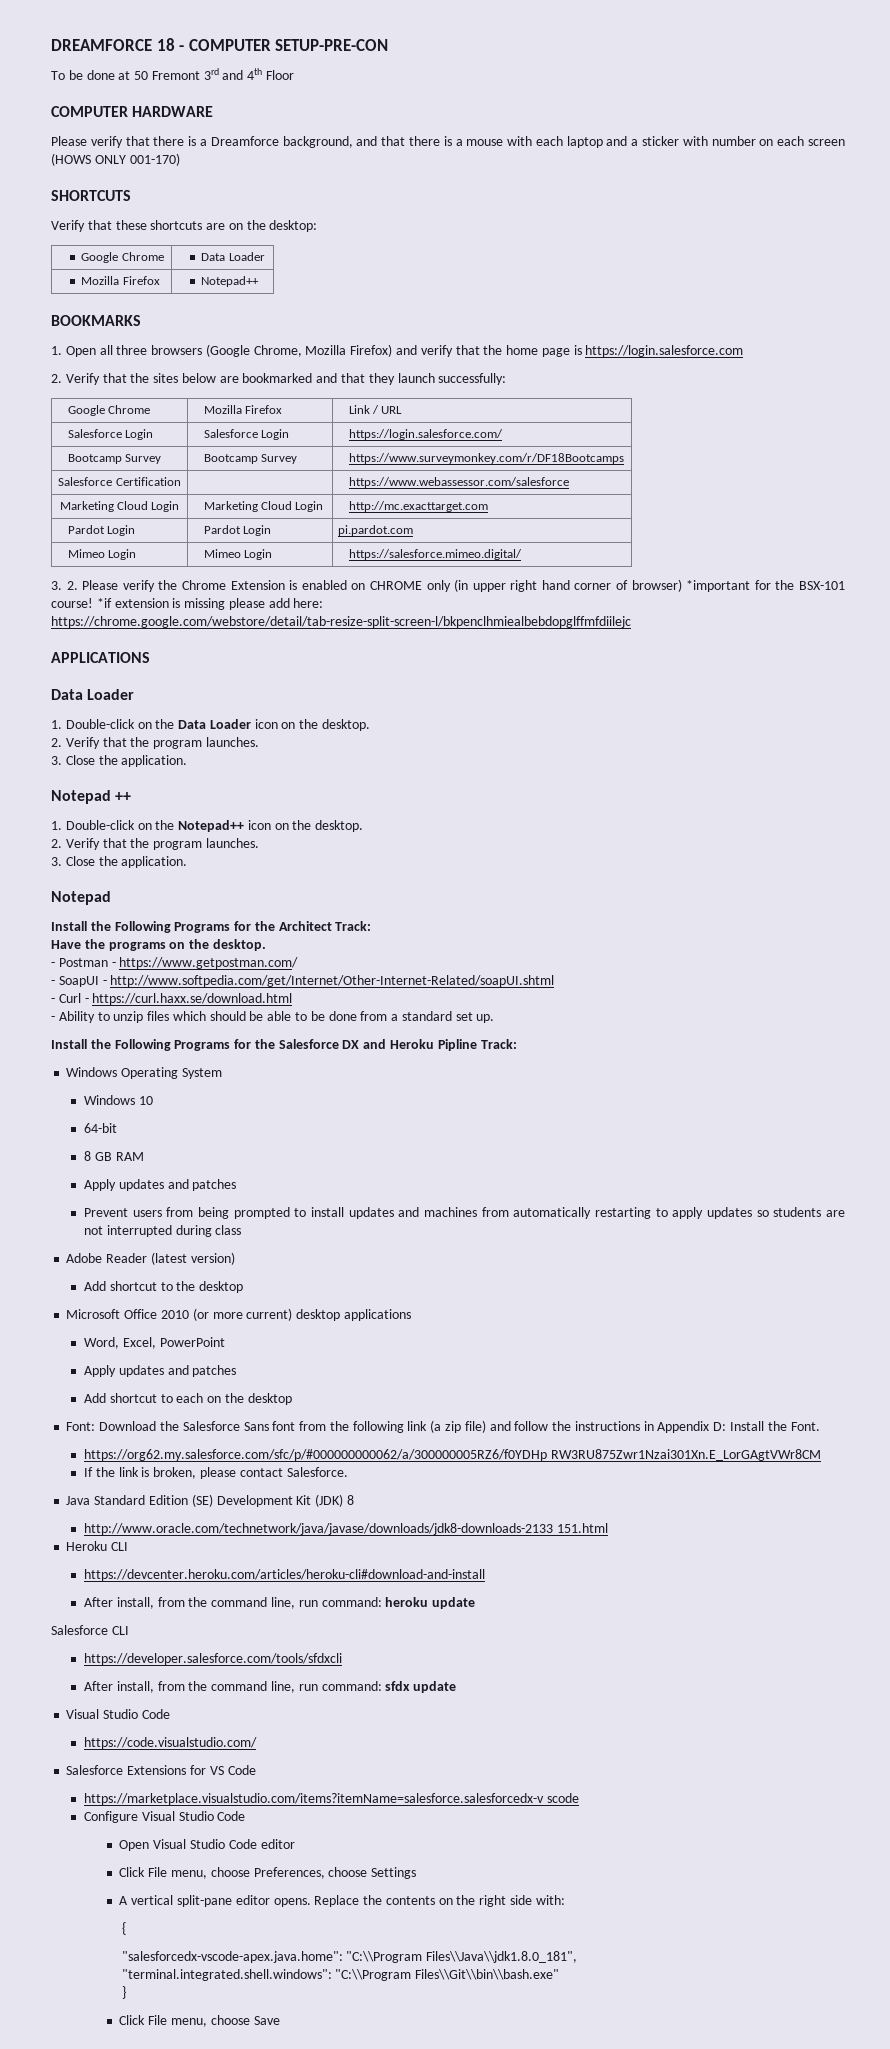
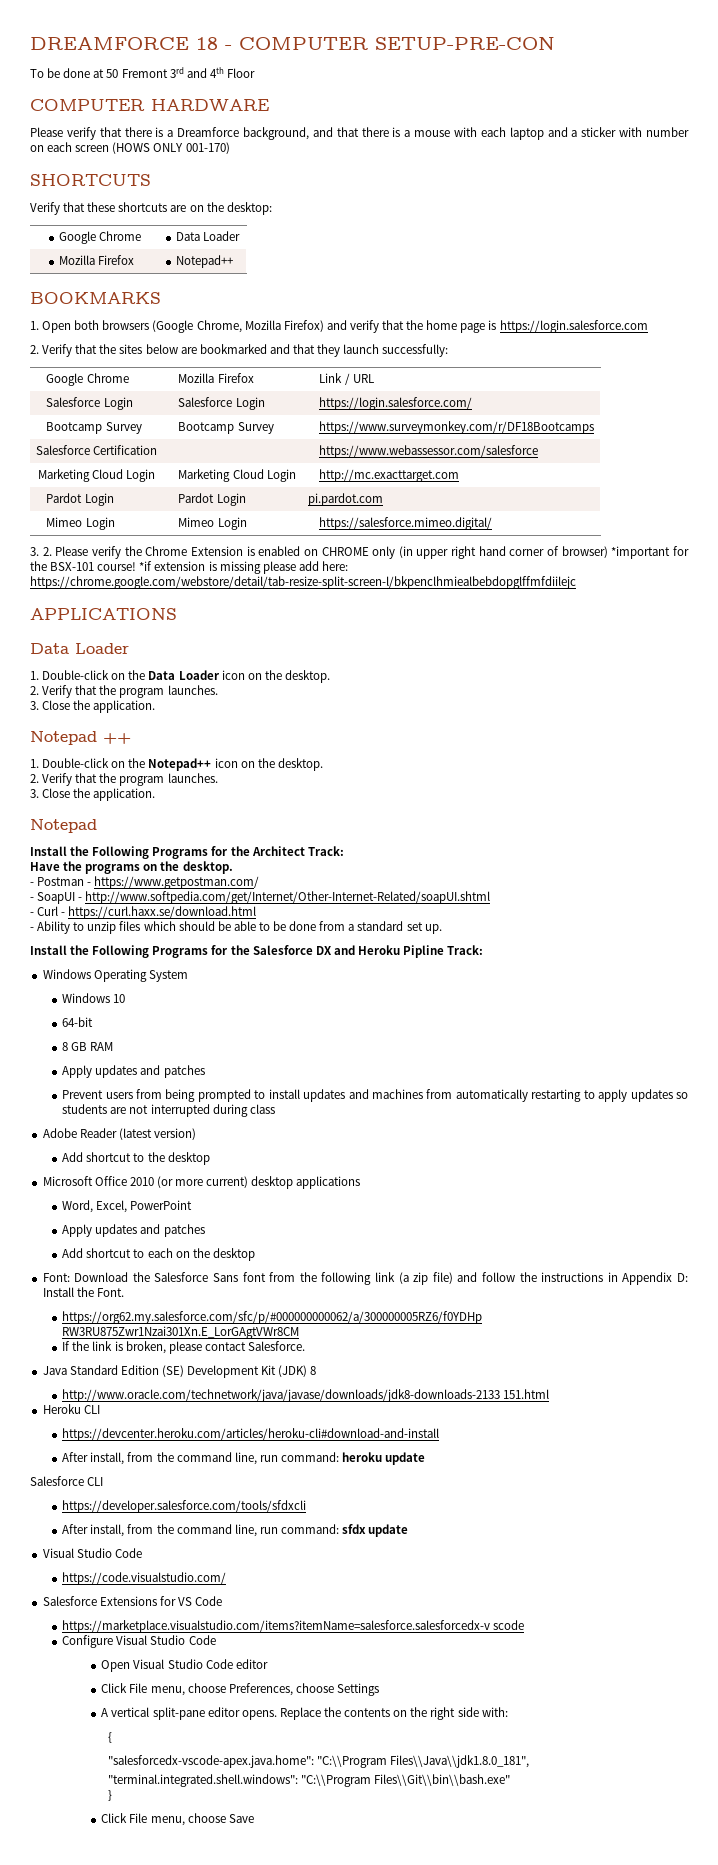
- 1. Open all three browsers (Google Chrome, Mozilla Firefox) and verify that the home page is https://login.salesforce.com
+ 1. Open both browsers (Google Chrome, Mozilla Firefox) and verify that the home page is https://login.salesforce.com

